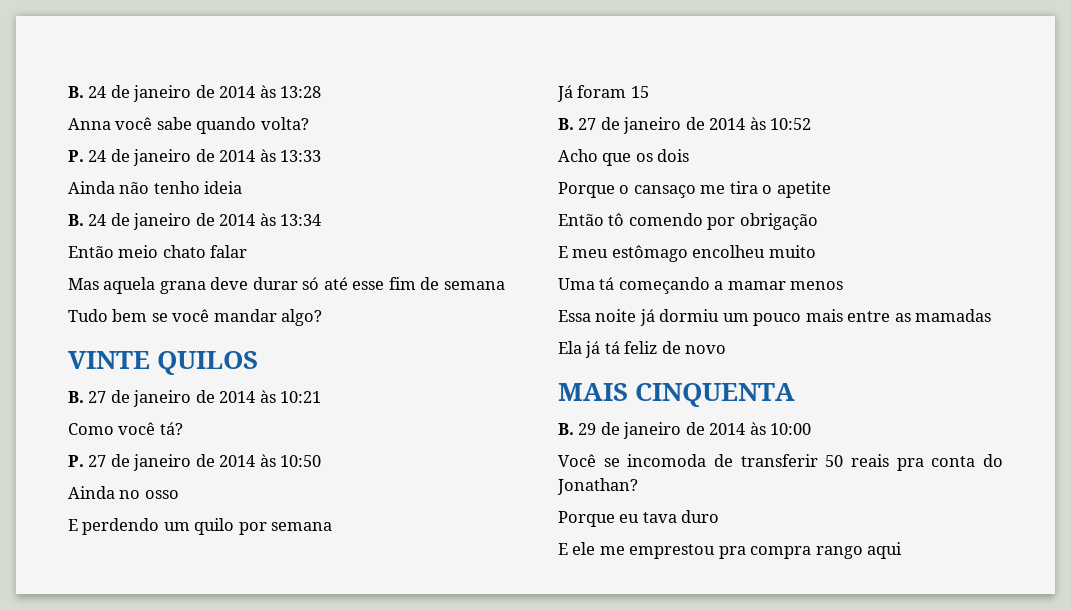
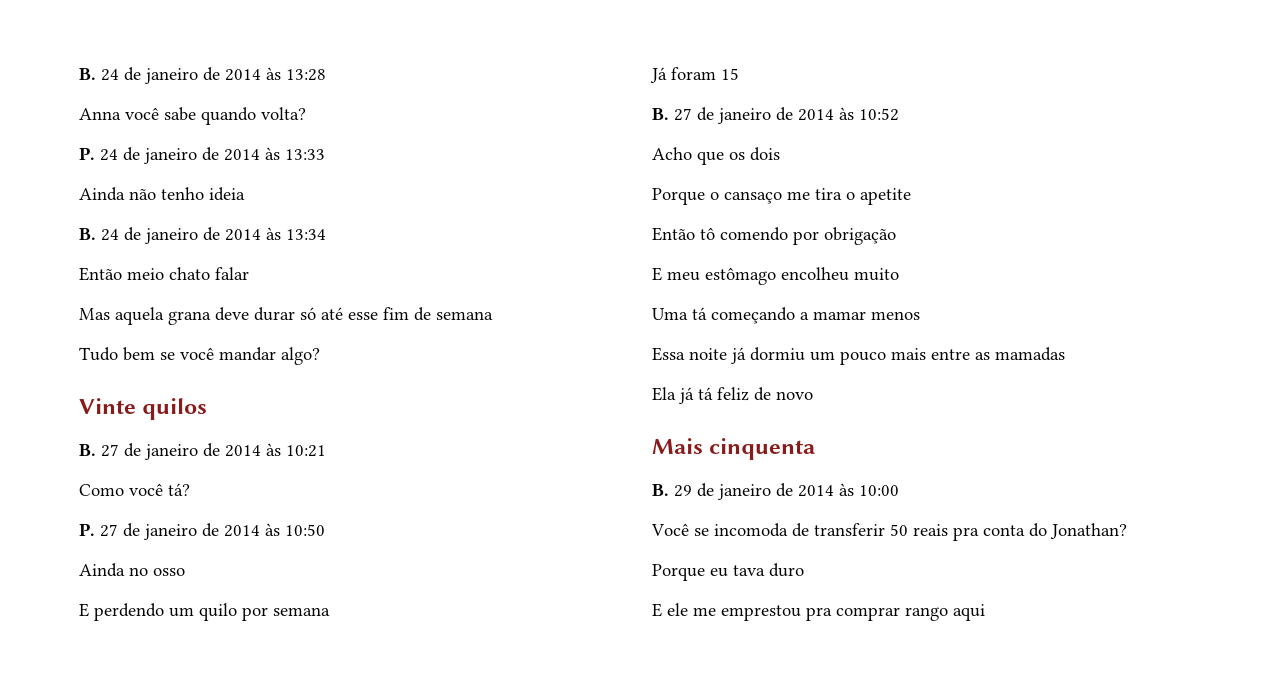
- VINTE QUILOS
+ Vinte quilos
- MAIS CINQUENTA
+ Mais cinquenta
- E ele me emprestou pra compra rango aqui
+ E ele me emprestou pra comprar rango aqui

